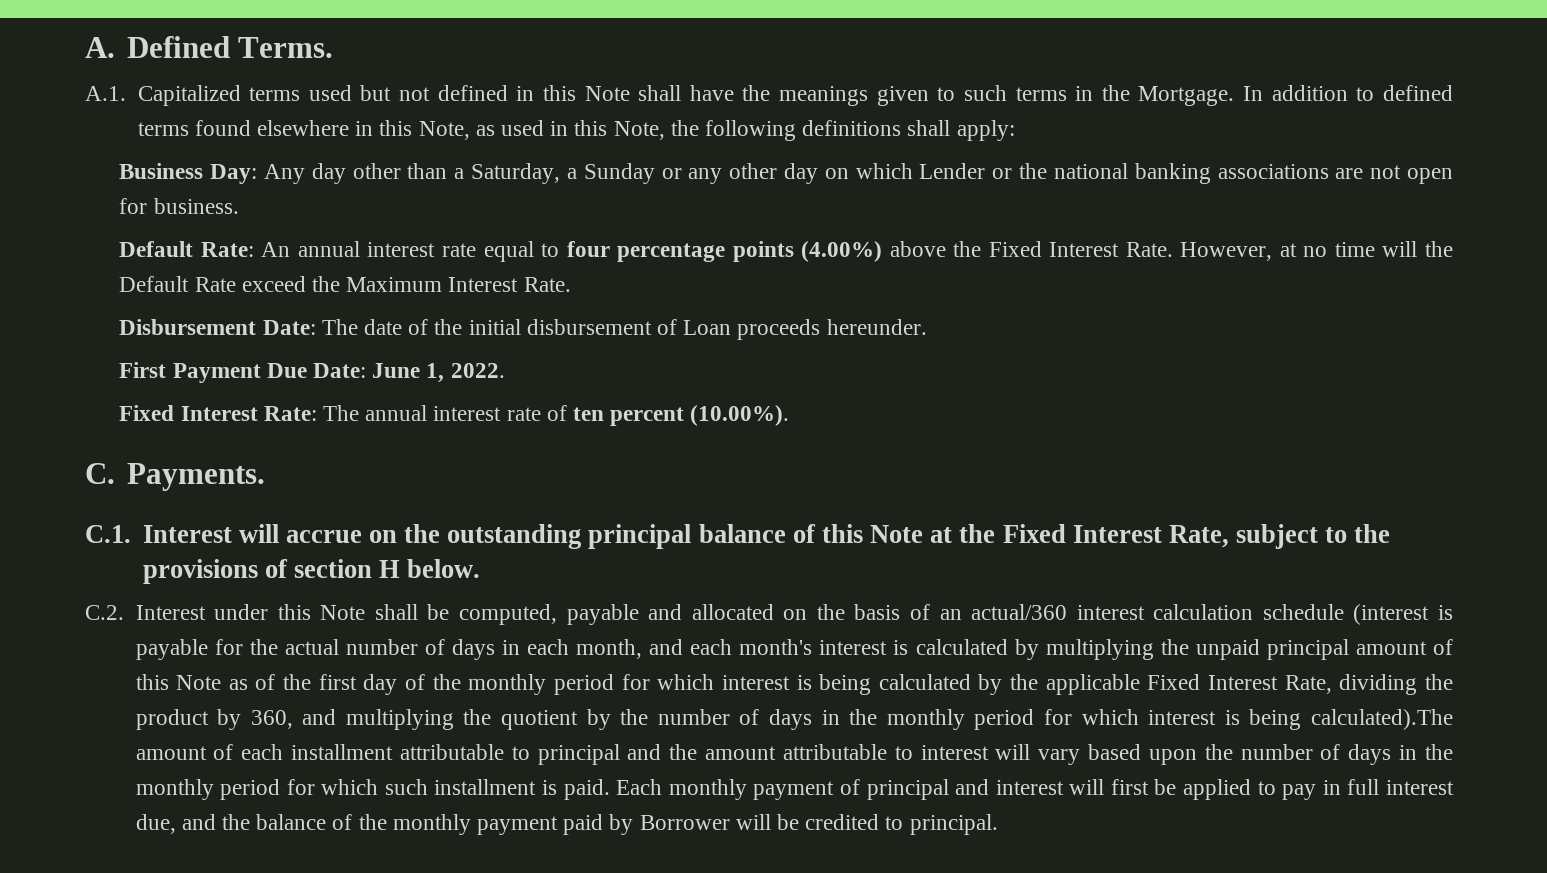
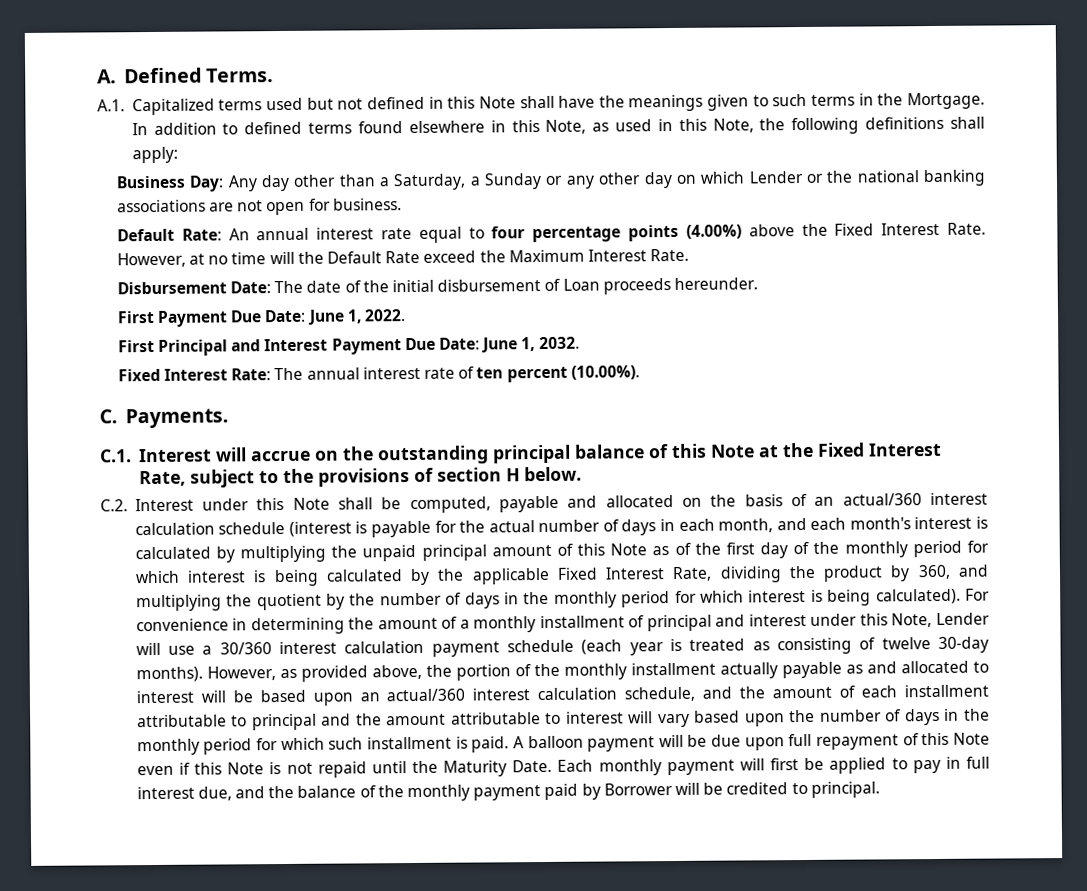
+ First Principal and Interest Payment Due Date: June 1, 2032.
- C.2. Interest under this Note shall be computed, payable and allocated on the basis of an actual/360 interest calculation schedule (interest is payable for the actual number of days in each month, and each month's interest is calculated by multiplying the unpaid principal amount of this Note as of the first day of the monthly period for which interest is being calculated by the applicable Fixed Interest Rate, dividing the product by 360, and multiplying the quotient by the number of days in the monthly period for which interest is being calculated).The amount of each installment attributable to principal and the amount attributable to interest will vary based upon the number of days in the monthly period for which such installment is paid.
+ C.2. Interest under this Note shall be computed, payable and allocated on the basis of an actual/360 interest calculation schedule (interest is payable for the actual number of days in each month, and each month's interest is calculated by multiplying the unpaid principal amount of this Note as of the first day of the monthly period for which interest is being calculated by the applicable Fixed Interest Rate, dividing the product by 360, and multiplying the quotient by the number of days in the monthly period for which interest is being calculated). For convenience in determining the amount of a monthly installment of principal and interest under this Note, Lender will use a 30/360 interest calculation payment schedule (each year is treated as consisting of twelve 30-day months). However, as provided above, the portion of the monthly installment actually payable as and allocated to interest will be based upon an actual/360 interest calculation schedule, and the amount of each installment attributable to principal and the amount attributable to interest will vary based upon the number of days in the monthly period for which such installment is paid.
- Each monthly payment of principal and interest will first be applied to pay in full interest due, and the balance of the monthly payment paid by Borrower will be credited to principal.
+ A balloon payment will be due upon full repayment of this Note even if this Note is not repaid until the Maturity Date. Each monthly payment will first be applied to pay in full interest due, and the balance of the monthly payment paid by Borrower will be credited to principal.

